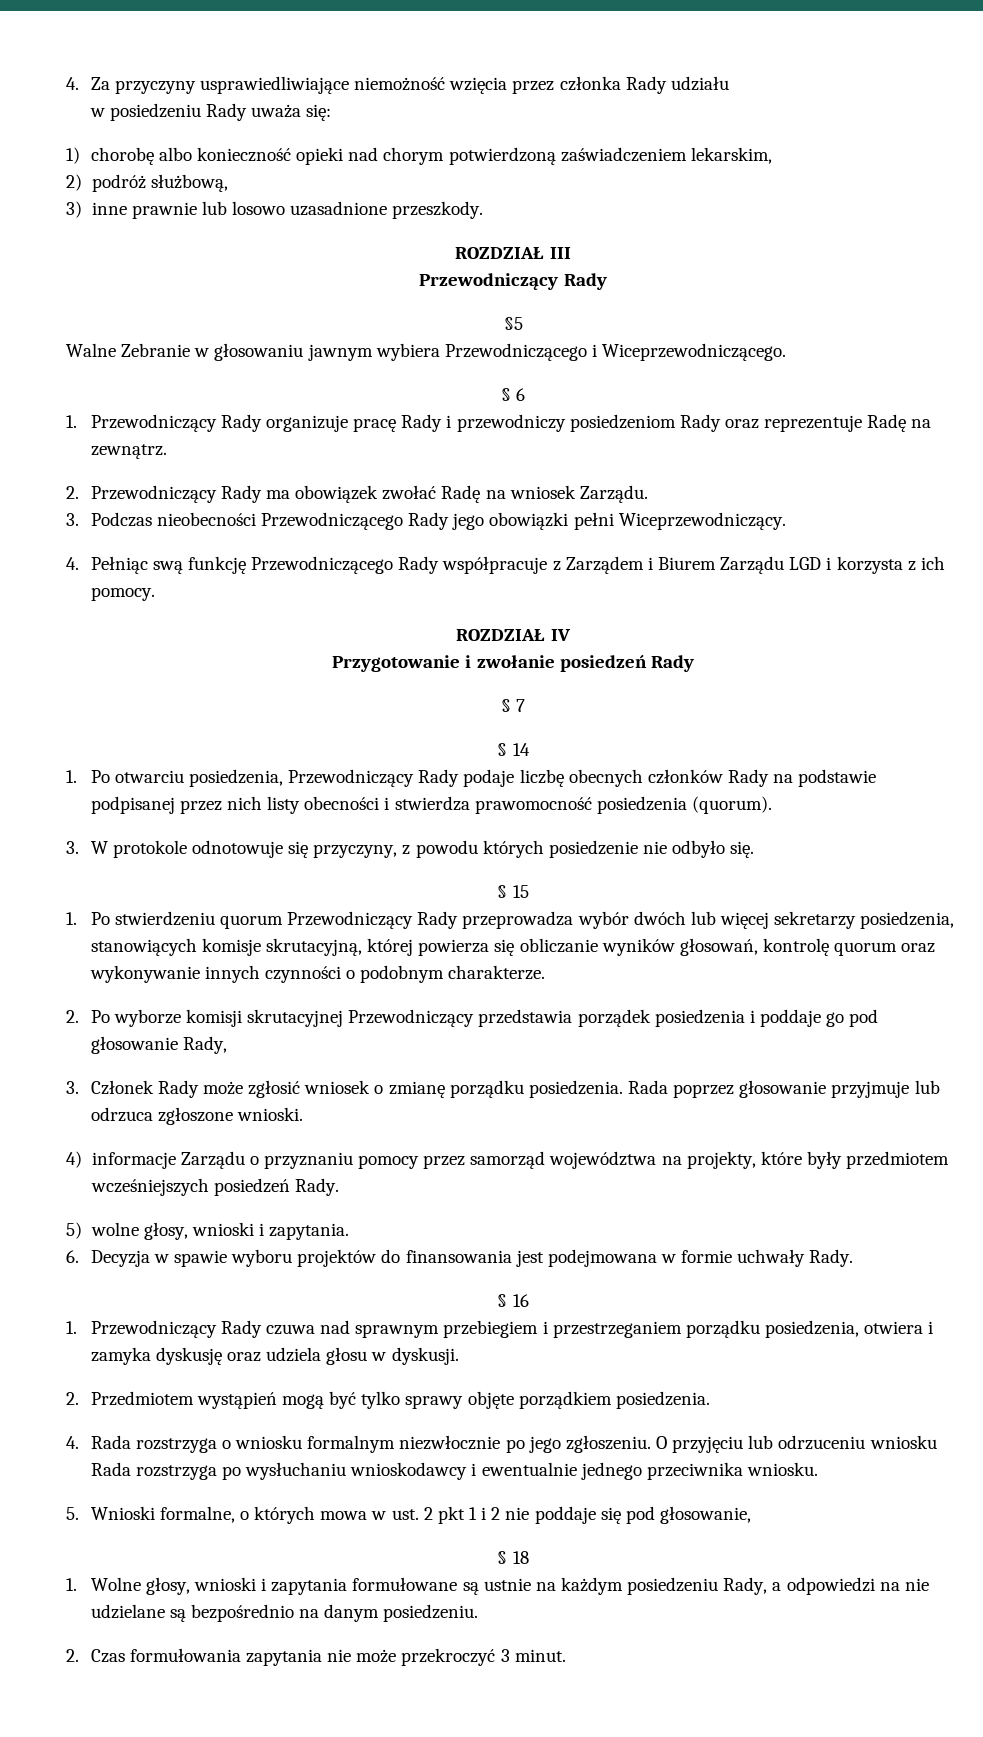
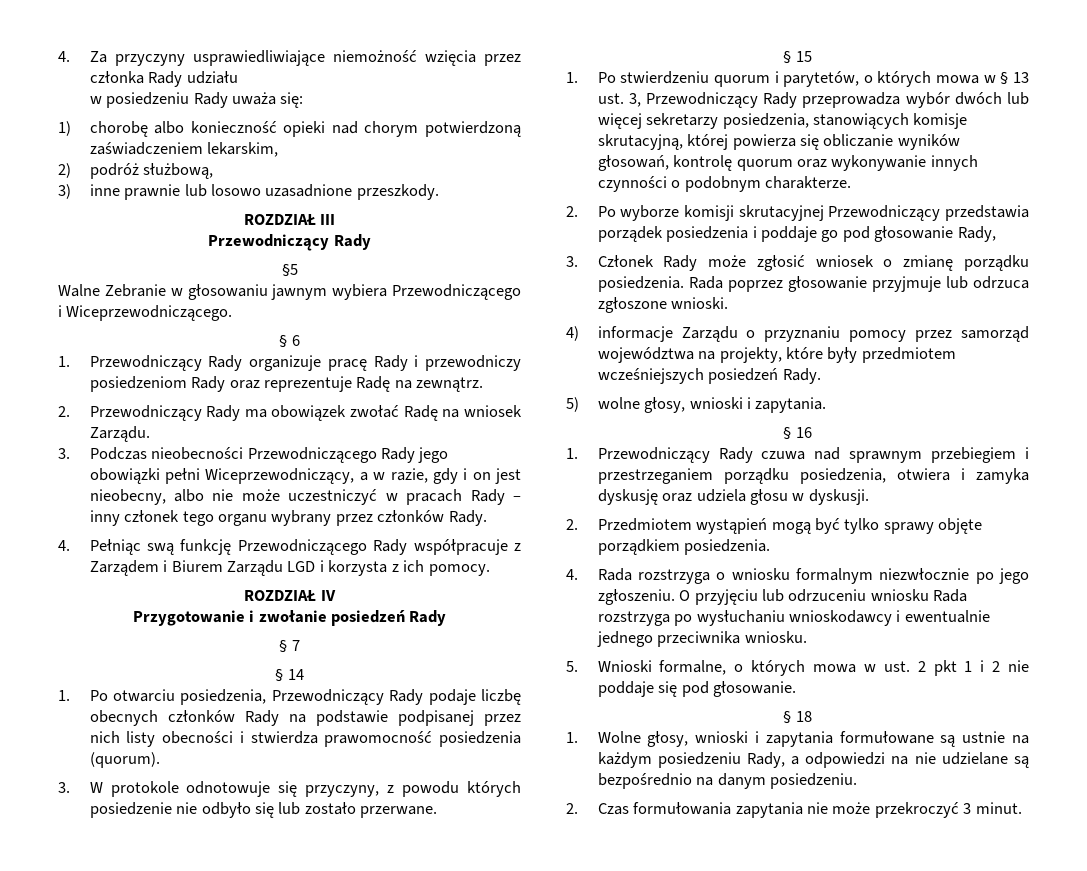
- 3. Podczas nieobecności Przewodniczącego Rady jego obowiązki pełni Wiceprzewodniczący.
+ 3. Podczas nieobecności Przewodniczącego Rady jego obowiązki pełni Wiceprzewodniczący, a w razie, gdy i on jest nieobecny, albo nie może uczestniczyć w pracach Rady – inny członek tego organu wybrany przez członków Rady.
- 3. W protokole odnotowuje się przyczyny, z powodu których posiedzenie nie odbyło się.
+ 3. W protokole odnotowuje się przyczyny, z powodu których posiedzenie nie odbyło się lub zostało przerwane.
- 1. Po stwierdzeniu quorum Przewodniczący Rady przeprowadza wybór dwóch lub więcej sekretarzy posiedzenia, stanowiących komisje skrutacyjną, której powierza się obliczanie wyników głosowań, kontrolę quorum oraz wykonywanie innych czynności o podobnym charakterze.
+ 1. Po stwierdzeniu quorum i parytetów, o których mowa w § 13 ust. 3, Przewodniczący Rady przeprowadza wybór dwóch lub więcej sekretarzy posiedzenia, stanowiących komisje skrutacyjną, której powierza się obliczanie wyników głosowań, kontrolę quorum oraz wykonywanie innych czynności o podobnym charakterze.
- 6. Decyzja w spawie wyboru projektów do finansowania jest podejmowana w formie uchwały Rady.
- 5. Wnioski formalne, o których mowa w ust. 2 pkt 1 i 2 nie poddaje się pod głosowanie,
+ 5. Wnioski formalne, o których mowa w ust. 2 pkt 1 i 2 nie poddaje się pod głosowanie.

